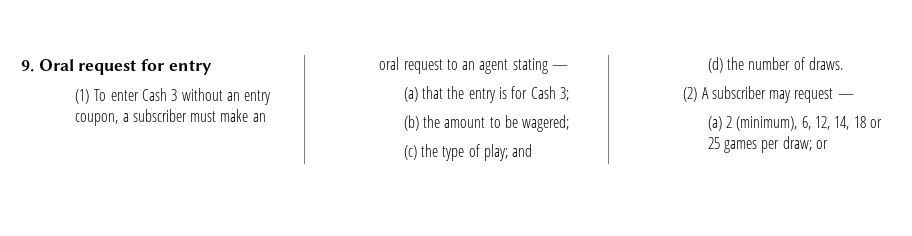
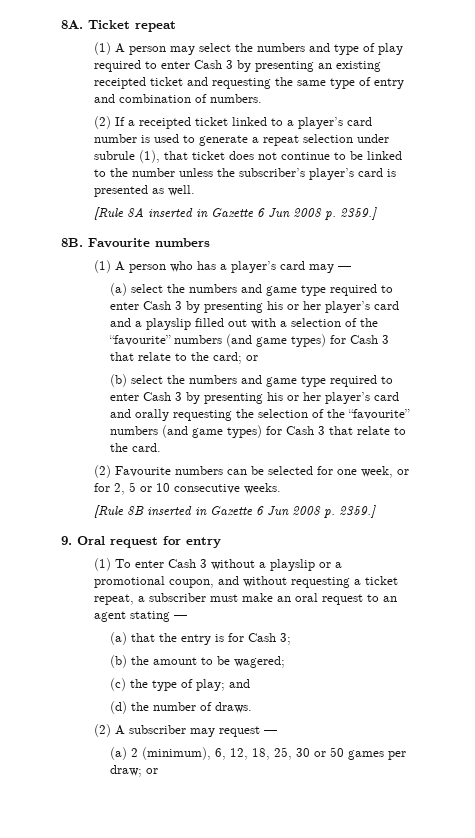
+ 8A. Ticket repeat
+ (1) A person may select the numbers and type of play required to enter Cash 3 by presenting an existing receipted ticket and requesting the same type of entry and combination of numbers.
+ (2) If a receipted ticket linked to a player’s card number is used to generate a repeat selection under subrule (1), that ticket does not continue to be linked to the number unless the subscriber’s player’s card is presented as well.
+ [Rule 8A inserted in Gazette 6 Jun 2008 p. 2359.]
+ 8B. Favourite numbers
+ (1) A person who has a player’s card may —
+ (a) select the numbers and game type required to enter Cash 3 by presenting his or her player’s card and a playslip filled out with a selection of the “favourite” numbers (and game types) for Cash 3 that relate to the card; or
+ (b) select the numbers and game type required to enter Cash 3 by presenting his or her player’s card and orally requesting the selection of the “favourite” numbers (and game types) for Cash 3 that relate to the card.
+ (2) Favourite numbers can be selected for one week, or for 2, 5 or 10 consecutive weeks.
+ [Rule 8B inserted in Gazette 6 Jun 2008 p. 2359.]
- (1) To enter Cash 3 without an entry coupon, a subscriber must make an oral request to an agent stating —
+ (1) To enter Cash 3 without a playslip or a promotional coupon, and without requesting a ticket repeat, a subscriber must make an oral request to an agent stating —
- (a) 2 (minimum), 6, 12, 14, 18 or 25 games per draw; or
+ (a) 2 (minimum), 6, 12, 18, 25, 30 or 50 games per draw; or

